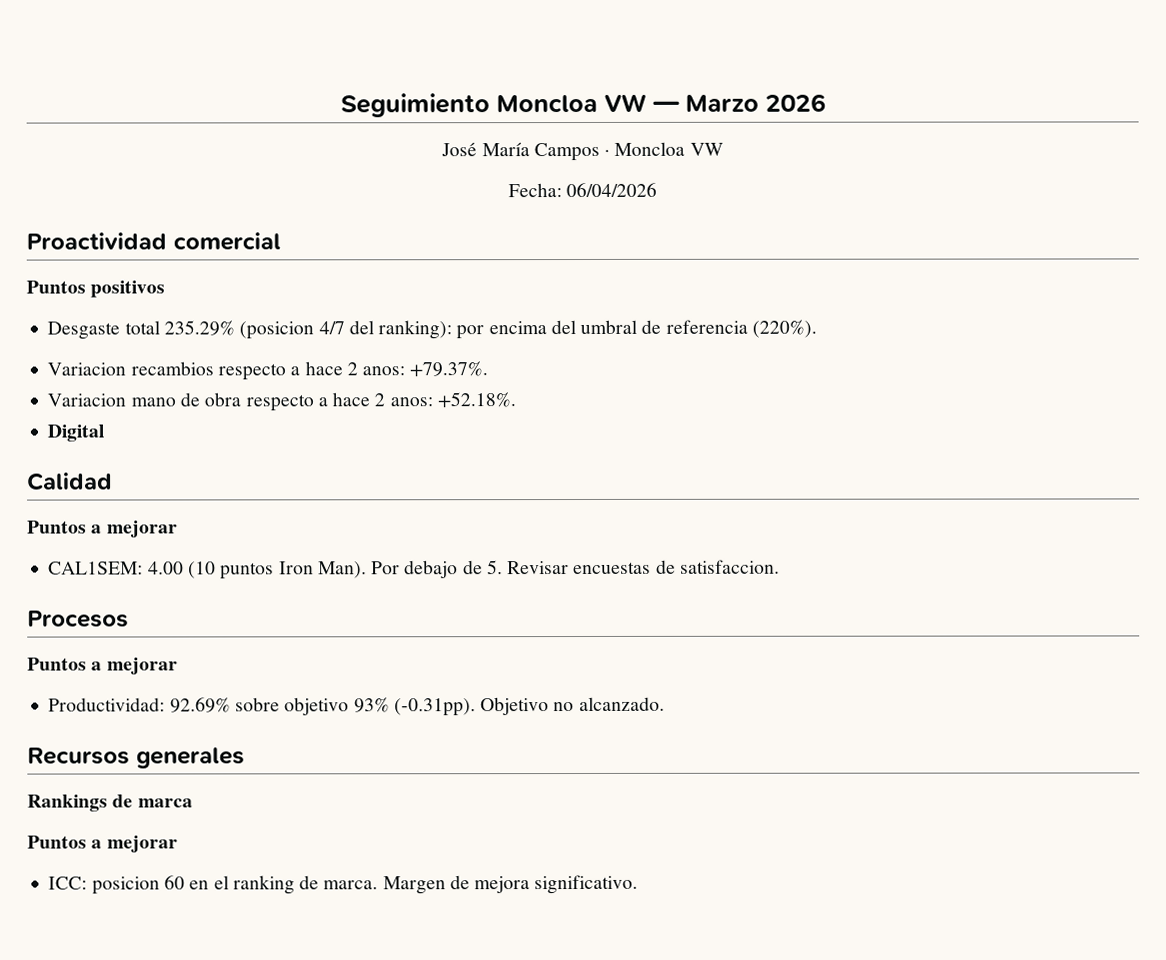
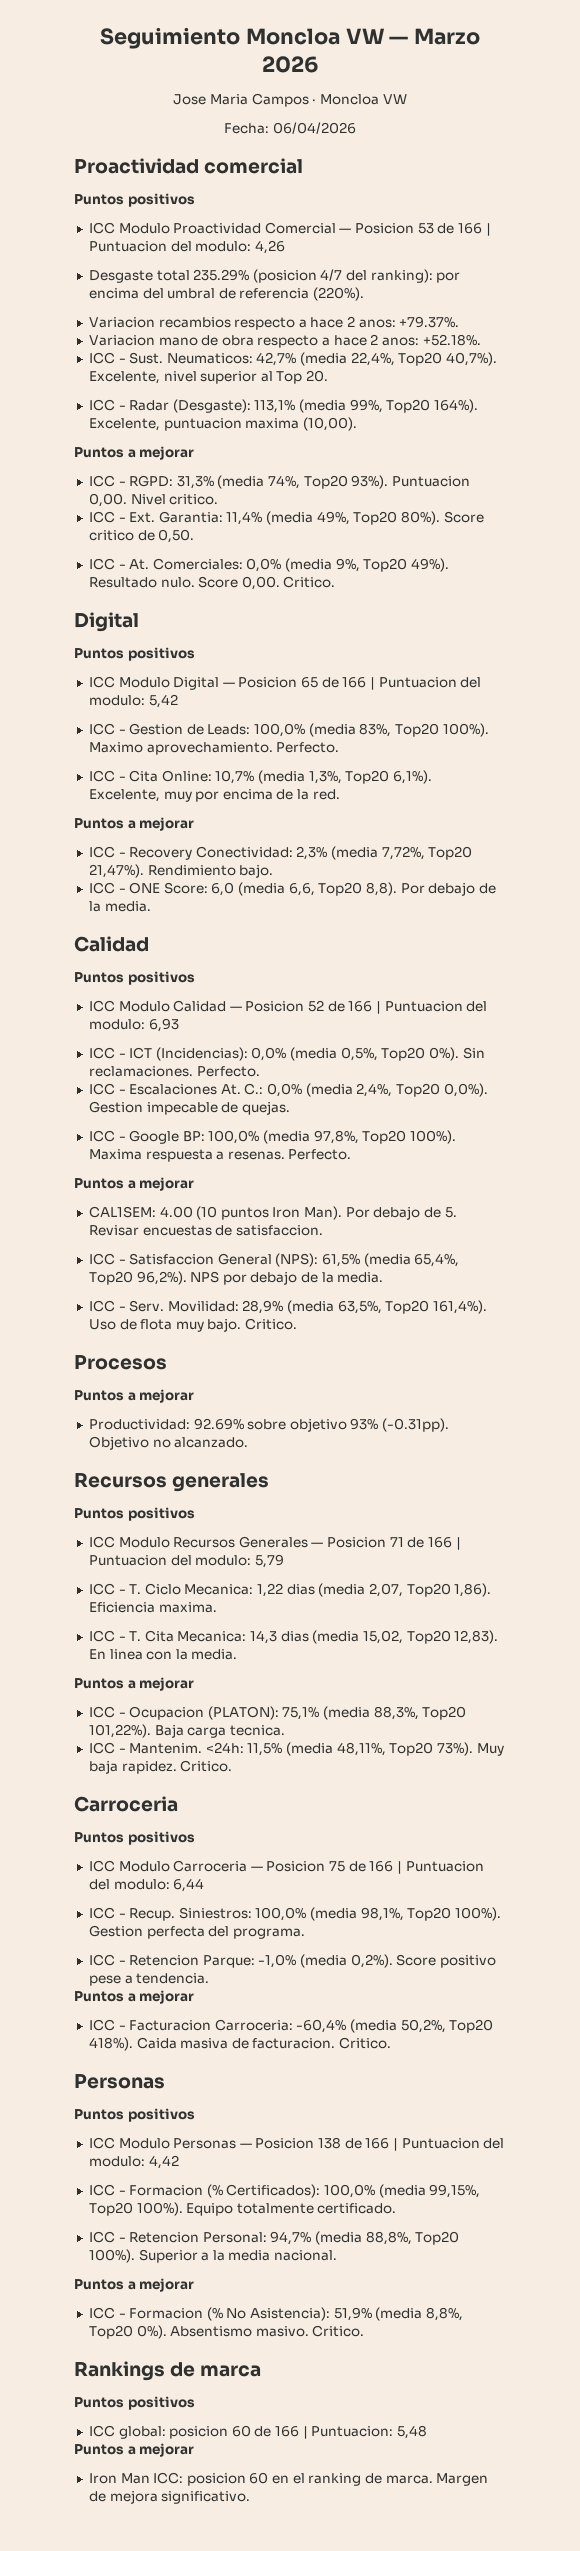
- José María Campos · Moncloa VW
+ Jose Maria Campos · Moncloa VW
+ ICC Modulo Proactividad Comercial — Posicion 53 de 166 | Puntuacion del modulo: 4,26
+ ICC - Sust. Neumaticos: 42,7% (media 22,4%, Top20 40,7%). Excelente, nivel superior al Top 20.
+ ICC - Radar (Desgaste): 113,1% (media 99%, Top20 164%). Excelente, puntuacion maxima (10,00).
+ Puntos a mejorar
+ ICC - RGPD: 31,3% (media 74%, Top20 93%). Puntuacion 0,00. Nivel critico.
+ ICC - Ext. Garantia: 11,4% (media 49%, Top20 80%). Score critico de 0,50.
+ ICC - At. Comerciales: 0,0% (media 9%, Top20 49%). Resultado nulo. Score 0,00. Critico.
  Digital
+ Puntos positivos
+ ICC Modulo Digital — Posicion 65 de 166 | Puntuacion del modulo: 5,42
+ ICC - Gestion de Leads: 100,0% (media 83%, Top20 100%). Maximo aprovechamiento. Perfecto.
+ ICC - Cita Online: 10,7% (media 1,3%, Top20 6,1%). Excelente, muy por encima de la red.
+ Puntos a mejorar
+ ICC - Recovery Conectividad: 2,3% (media 7,72%, Top20 21,47%). Rendimiento bajo.
+ ICC - ONE Score: 6,0 (media 6,6, Top20 8,8). Por debajo de la media.
  Calidad
+ Puntos positivos
+ ICC Modulo Calidad — Posicion 52 de 166 | Puntuacion del modulo: 6,93
+ ICC - ICT (Incidencias): 0,0% (media 0,5%, Top20 0%). Sin reclamaciones. Perfecto.
+ ICC - Escalaciones At. C.: 0,0% (media 2,4%, Top20 0,0%). Gestion impecable de quejas.
+ ICC - Google BP: 100,0% (media 97,8%, Top20 100%). Maxima respuesta a resenas. Perfecto.
+ ICC - Satisfaccion General (NPS): 61,5% (media 65,4%, Top20 96,2%). NPS por debajo de la media.
+ ICC - Serv. Movilidad: 28,9% (media 63,5%, Top20 161,4%). Uso de flota muy bajo. Critico.
  Recursos generales
+ Puntos positivos
+ ICC Modulo Recursos Generales — Posicion 71 de 166 | Puntuacion del modulo: 5,79
+ ICC - T. Ciclo Mecanica: 1,22 dias (media 2,07, Top20 1,86). Eficiencia maxima.
+ ICC - T. Cita Mecanica: 14,3 dias (media 15,02, Top20 12,83). En linea con la media.
+ Puntos a mejorar
+ ICC - Ocupacion (PLATON): 75,1% (media 88,3%, Top20 101,22%). Baja carga tecnica.
+ ICC - Mantenim. <24h: 11,5% (media 48,11%, Top20 73%). Muy baja rapidez. Critico.
+ Carroceria
+ Puntos positivos
+ ICC Modulo Carroceria — Posicion 75 de 166 | Puntuacion del modulo: 6,44
+ ICC - Recup. Siniestros: 100,0% (media 98,1%, Top20 100%). Gestion perfecta del programa.
+ ICC - Retencion Parque: -1,0% (media 0,2%). Score positivo pese a tendencia.
+ Puntos a mejorar
+ ICC - Facturacion Carroceria: -60,4% (media 50,2%, Top20 418%). Caida masiva de facturacion. Critico.
+ Personas
+ Puntos positivos
+ ICC Modulo Personas — Posicion 138 de 166 | Puntuacion del modulo: 4,42
+ ICC - Formacion (% Certificados): 100,0% (media 99,15%, Top20 100%). Equipo totalmente certificado.
+ ICC - Retencion Personal: 94,7% (media 88,8%, Top20 100%). Superior a la media nacional.
+ Puntos a mejorar
+ ICC - Formacion (% No Asistencia): 51,9% (media 8,8%, Top20 0%). Absentismo masivo. Critico.
  Rankings de marca
+ Puntos positivos
+ ICC global: posicion 60 de 166 | Puntuacion: 5,48
  Puntos a mejorar
- ICC: posicion 60 en el ranking de marca.
+ Iron Man ICC: posicion 60 en el ranking de marca.

